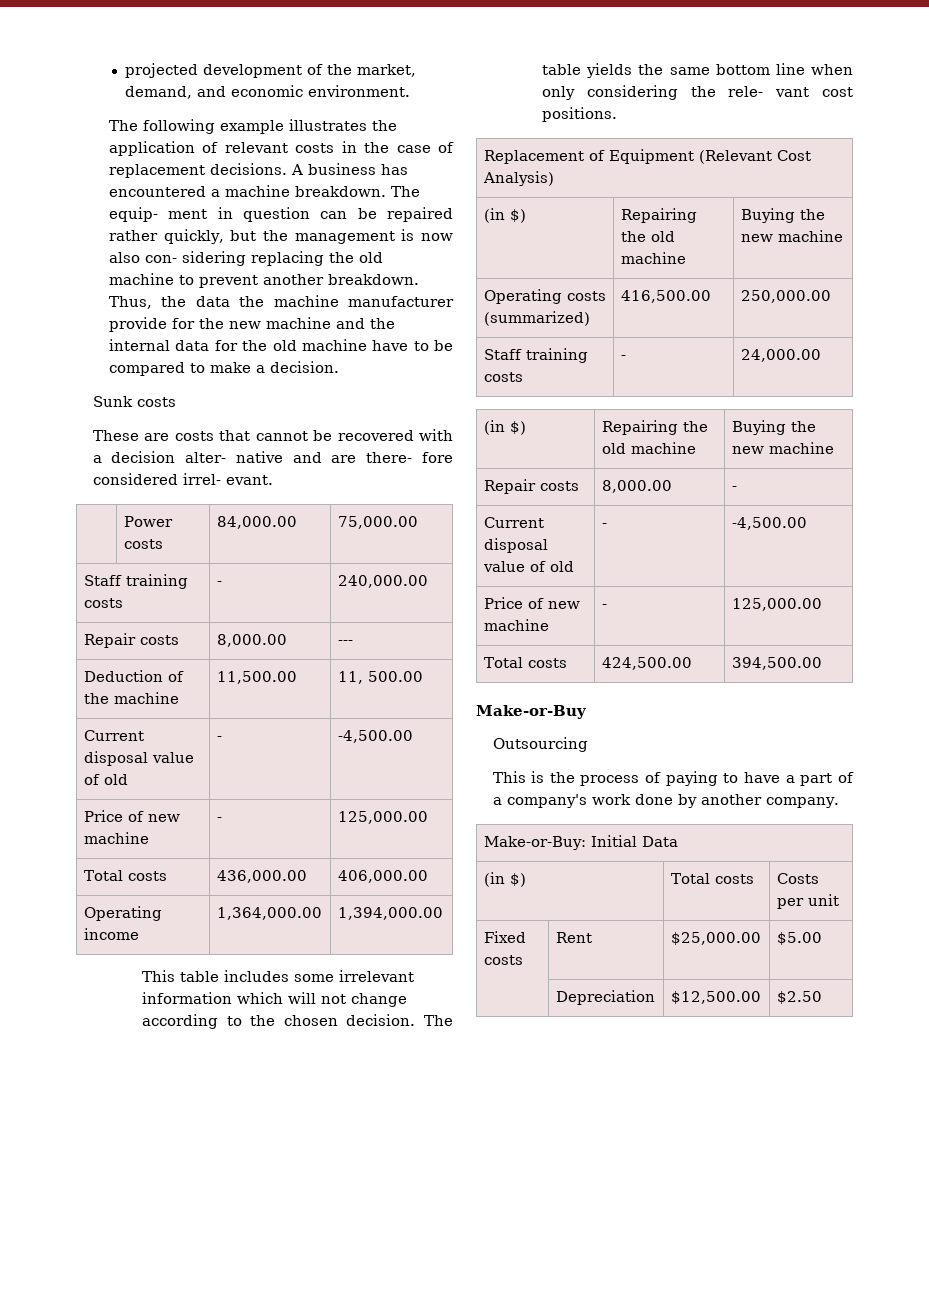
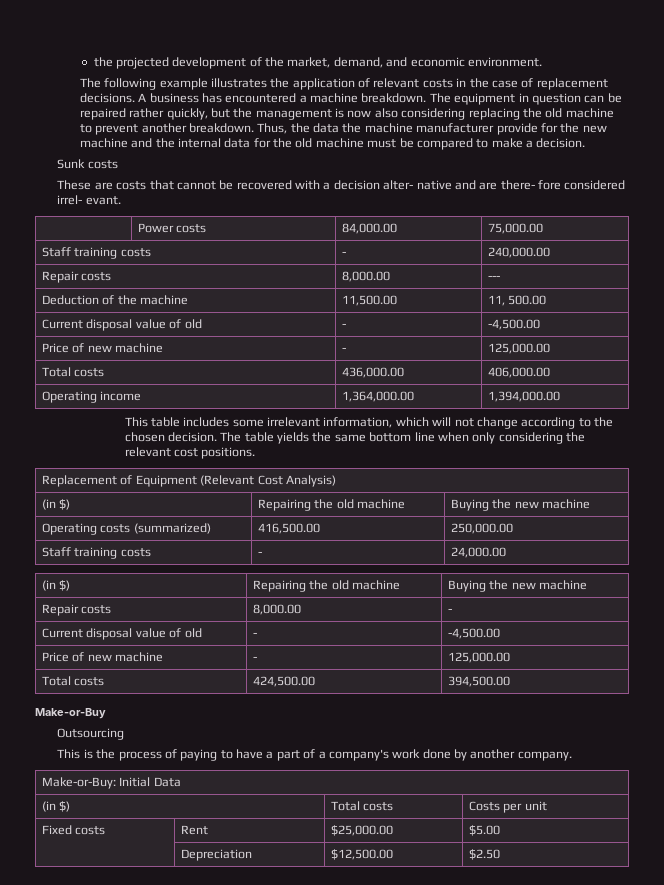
- projected development of the market, demand, and economic environment.
+ the projected development of the market, demand, and economic environment.
- The equip- ment in question can be repaired rather quickly, but the management is now also con- sidering replacing the old machine to prevent another breakdown.
+ The equipment in question can be repaired rather quickly, but the management is now also considering replacing the old machine to prevent another breakdown.
- Thus, the data the machine manufacturer provide for the new machine and the internal data for the old machine have to be compared to make a decision.
+ Thus, the data the machine manufacturer provide for the new machine and the internal data for the old machine must be compared to make a decision.
- This table includes some irrelevant information which will not change according to the chosen decision.
+ This table includes some irrelevant information, which will not change according to the chosen decision.
- The table yields the same bottom line when only considering the rele- vant cost positions.
+ The table yields the same bottom line when only considering the relevant cost positions.

